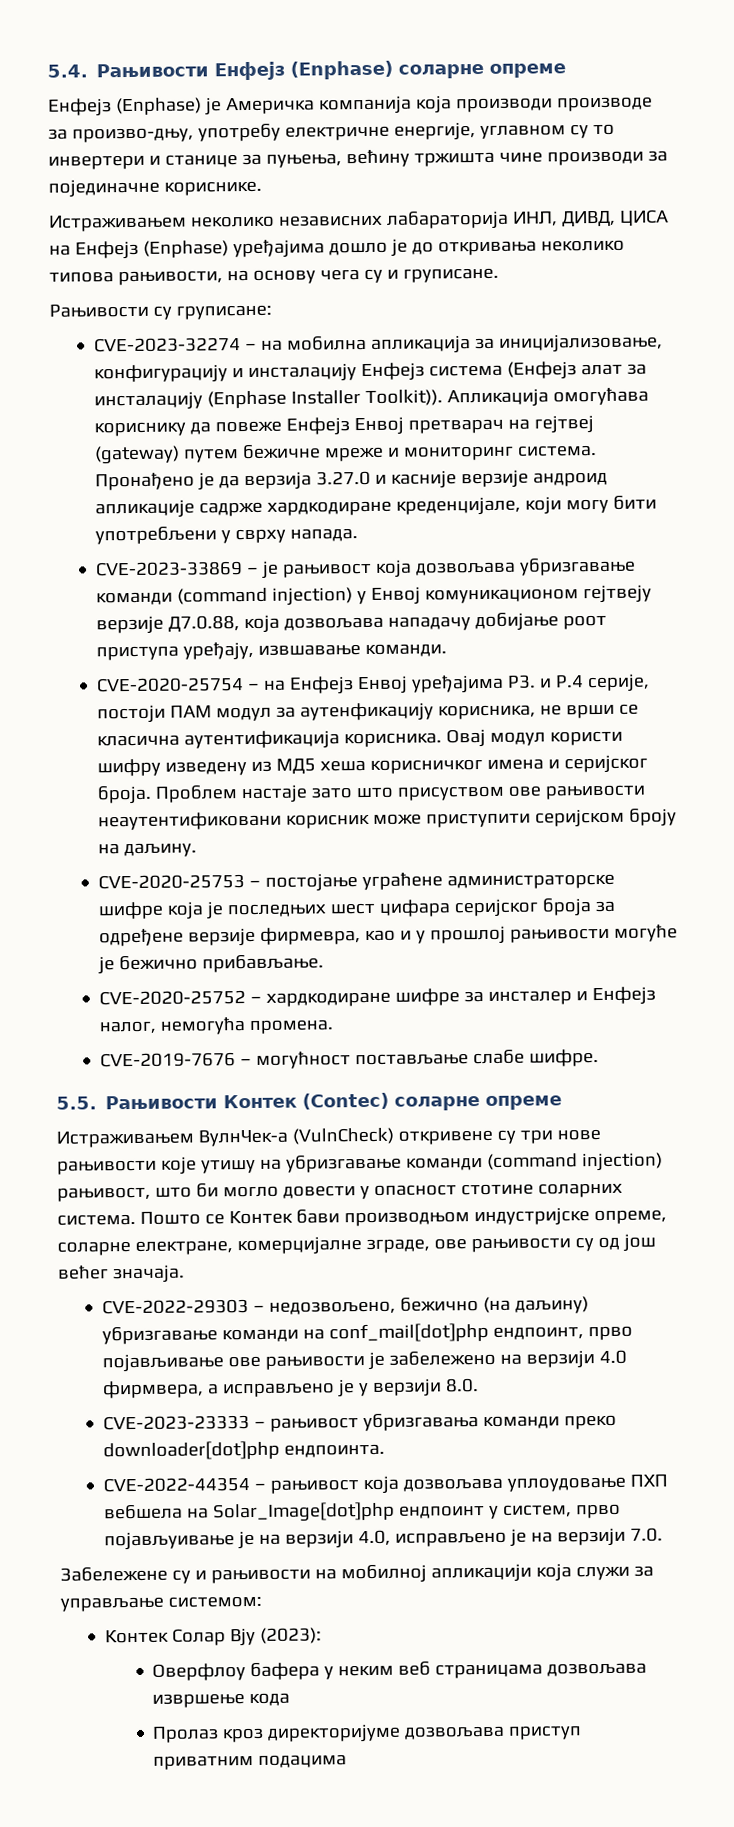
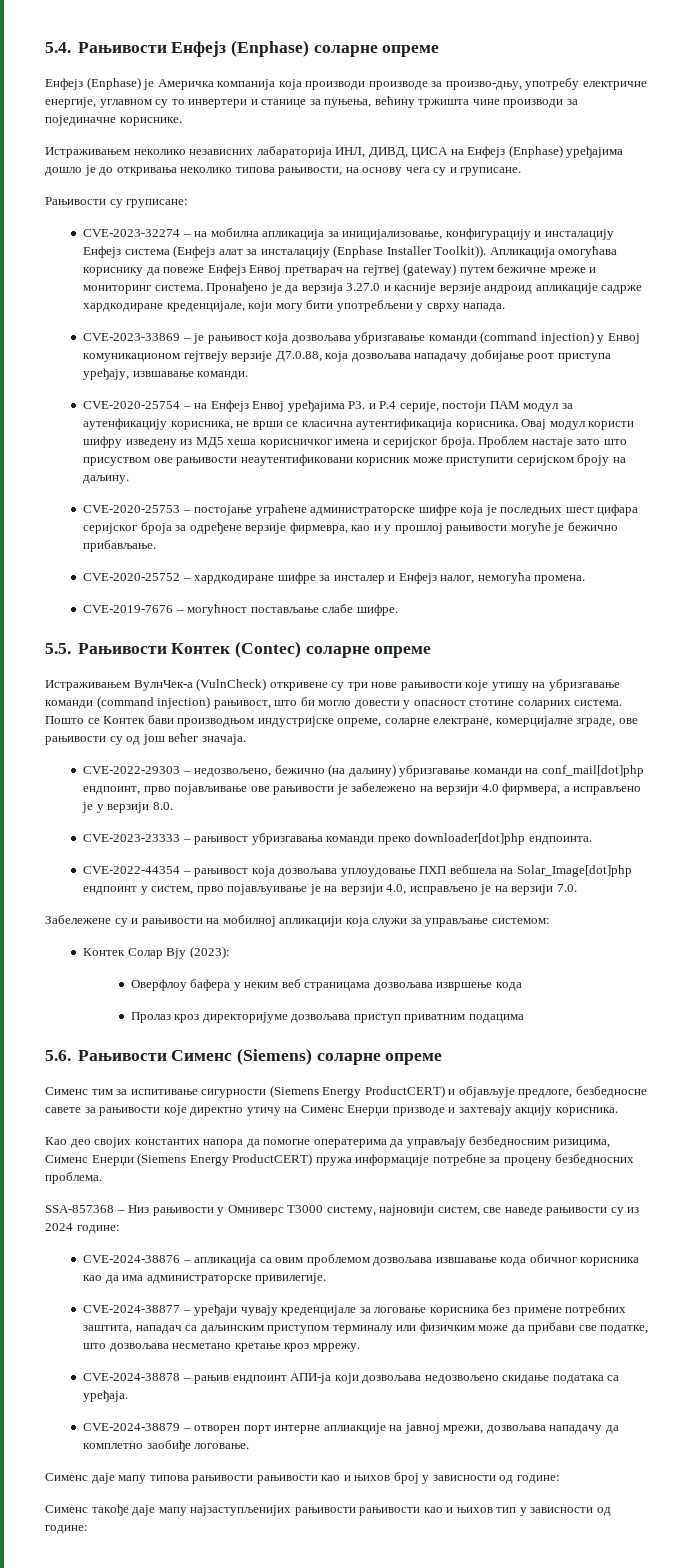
+ 5.6. Рањивости Сименс (Siemens) соларне опреме
+ Сименс тим за испитивање сигурности (Siemens Energy ProductCERT) и објављује предлоге, безбедносне савете за рањивости које директно утичу на Сименс Енерџи призводе и захтевају акцију корисника.
+ Као део својих константих напора да помогне оператерима да управљају безбедносним ризицима, Сименс Енерџи (Siemens Energy ProductCERT) пружа информације потребне за процену безбедносних проблема.
+ SSA-857368 – Низ рањивости у Омниверс Т3000 систему, најновији систем, све наведе рањивости су из 2024 године:
+ CVE-2024-38876 – апликација са овим проблемом дозвољава извшавање кода обичног корисника као да има администраторске привилегије.
+ CVE-2024-38877 – уређаји чувају креденцијале за логовање корисника без примене потребних заштита, нападач са даљинским приступом терминалу или физичким може да прибави све податке, што дозвољава несметано кретање кроз мррежу.
+ CVE-2024-38878 – рањив ендпоинт АПИ-ја који дозвољава недозвољено скидање података са уређаја.
+ CVE-2024-38879 – отворен порт интерне аплиакције на јавној мрежи, дозвољава нападачу да комплетно заобиђе логовање.
+ Сименс даје мапу типова рањивости рањивости као и њихов број у зависности од године:
+ Сименс такође даје мапу најзаступљенијих рањивости рањивости као и њихов тип у зависности од године:

